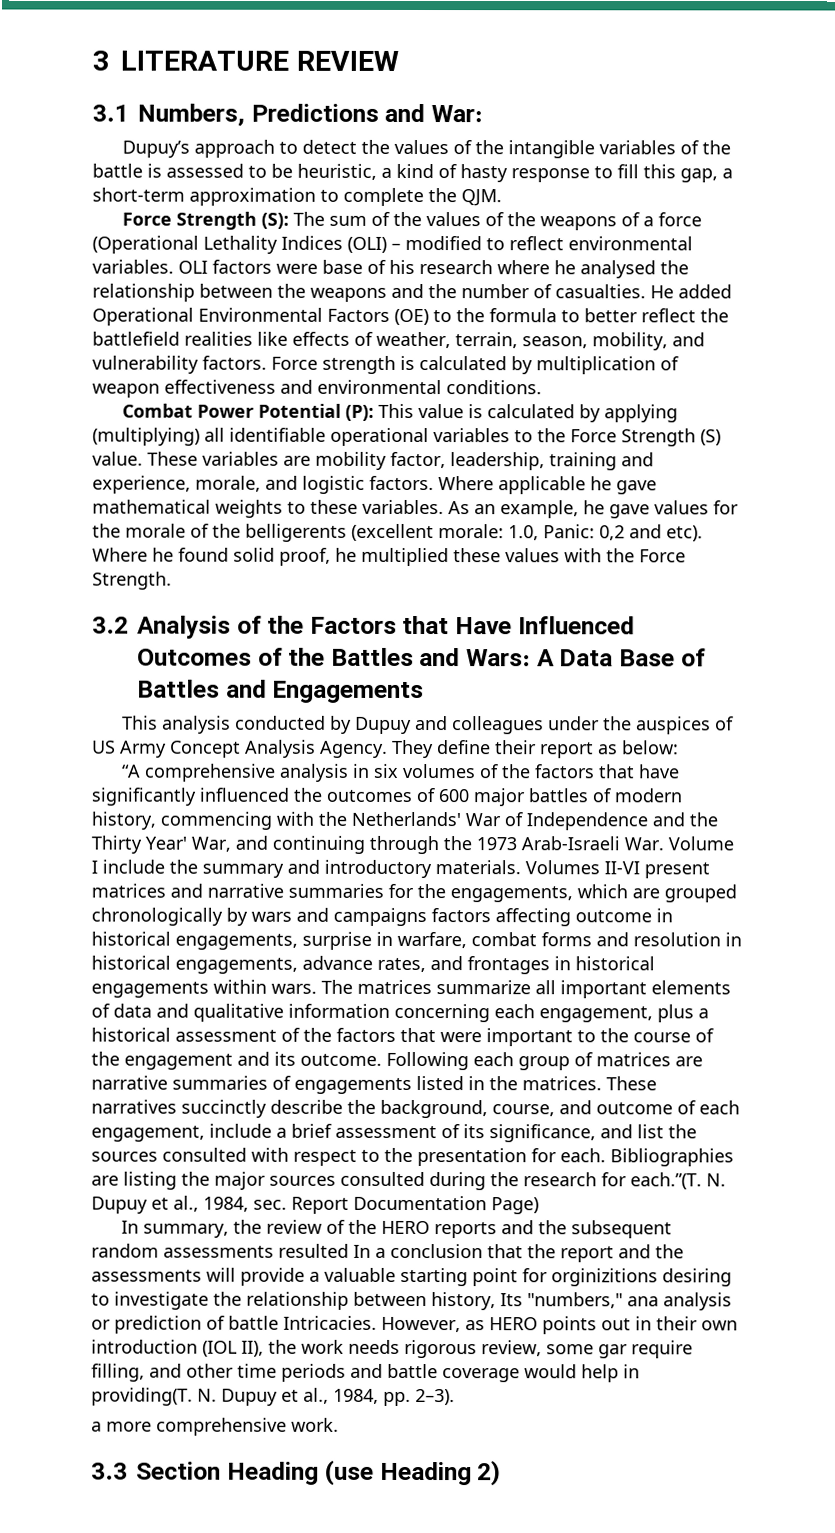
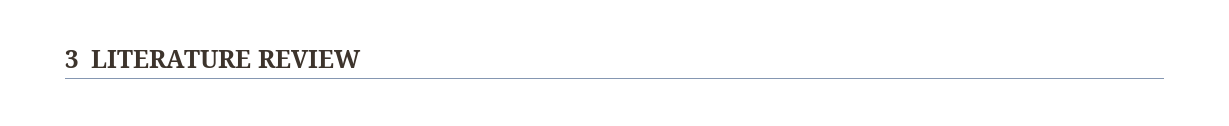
- 3.1 Numbers, Predictions and War:
- Dupuy’s approach to detect the values of the intangible variables of the battle is assessed to be heuristic, a kind of hasty response to fill this gap, a short-term approximation to complete the QJM.
- Force Strength (S): The sum of the values of the weapons of a force (Operational Lethality Indices (OLI) – modified to reflect environmental variables. OLI factors were base of his research where he analysed the relationship between the weapons and the number of casualties. He added Operational Environmental Factors (OE) to the formula to better reflect the battlefield realities like effects of weather, terrain, season, mobility, and vulnerability factors. Force strength is calculated by multiplication of weapon effectiveness and environmental conditions.
- Combat Power Potential (P): This value is calculated by applying (multiplying) all identifiable operational variables to the Force Strength (S) value. These variables are mobility factor, leadership, training and experience, morale, and logistic factors. Where applicable he gave mathematical weights to these variables. As an example, he gave values for the morale of the belligerents (excellent morale: 1.0, Panic: 0,2 and etc). Where he found solid proof, he multiplied these values with the Force Strength.
- 3.2 Analysis of the Factors that Have Influenced Outcomes of the Battles and Wars: A Data Base of Battles and Engagements
- This analysis conducted by Dupuy and colleagues under the auspices of US Army Concept Analysis Agency. They define their report as below:
- “A comprehensive analysis in six volumes of the factors that have significantly influenced the outcomes of 600 major battles of modern history, commencing with the Netherlands' War of Independence and the Thirty Year' War, and continuing through the 1973 Arab-Israeli War. Volume I include the summary and introductory materials. Volumes II-VI present matrices and narrative summaries for the engagements, which are grouped chronologically by wars and campaigns factors affecting outcome in historical engagements, surprise in warfare, combat forms and resolution in historical engagements, advance rates, and frontages in historical engagements within wars. The matrices summarize all important elements of data and qualitative information concerning each engagement, plus a historical assessment of the factors that were important to the course of the engagement and its outcome. Following each group of matrices are narrative summaries of engagements listed in the matrices. These narratives succinctly describe the background, course, and outcome of each engagement, include a brief assessment of its significance, and list the sources consulted with respect to the presentation for each. Bibliographies are listing the major sources consulted during the research for each.”(T. N. Dupuy et al., 1984, sec. Report Documentation Page)
- In summary, the review of the HERO reports and the subsequent random assessments resulted In a conclusion that the report and the assessments will provide a valuable starting point for orginizitions desiring to investigate the relationship between history, Its "numbers," ana analysis or prediction of battle Intricacies. However, as HERO points out in their own introduction (IOL II), the work needs rigorous review, some gar require filling, and other time periods and battle coverage would help in providing(T. N. Dupuy et al., 1984, pp. 2–3).
- a more comprehensive work.
- 3.3 Section Heading (use Heading 2)

